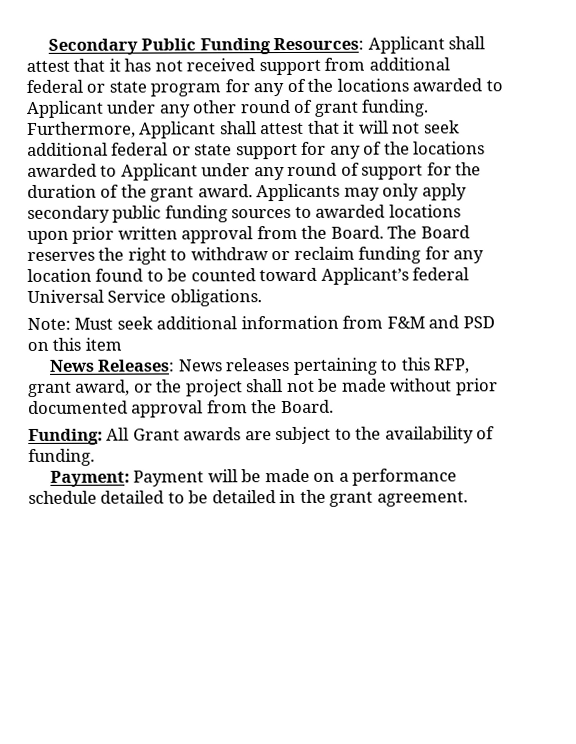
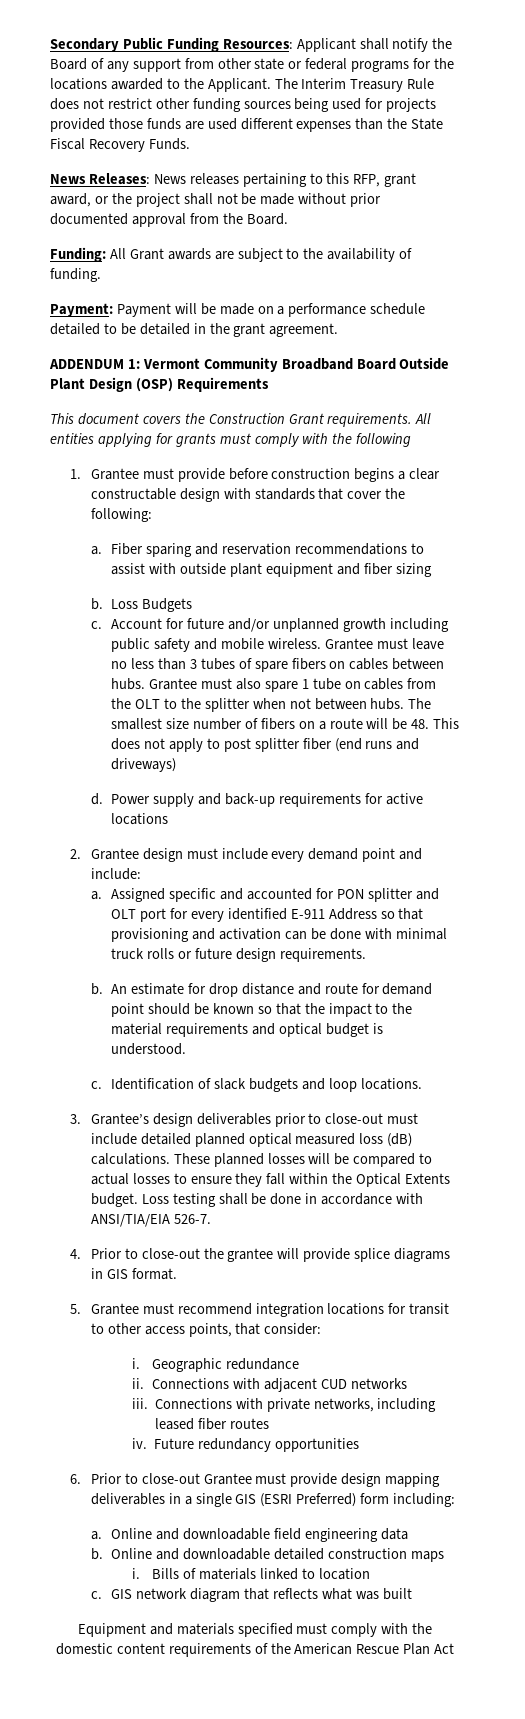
- Secondary Public Funding Resources: Applicant shall attest that it has not received support from additional federal or state program for any of the locations awarded to Applicant under any other round of grant funding. Furthermore, Applicant shall attest that it will not seek additional federal or state support for any of the locations awarded to Applicant under any round of support for the duration of the grant award. Applicants may only apply secondary public funding sources to awarded locations upon prior written approval from the Board. The Board reserves the right to withdraw or reclaim funding for any location found to be counted toward Applicant’s federal Universal Service obligations.
- Note: Must seek additional information from F&M and PSD on this item
+ Secondary Public Funding Resources: Applicant shall notify the Board of any support from other state or federal programs for the locations awarded to the Applicant. The Interim Treasury Rule does not restrict other funding sources being used for projects provided those funds are used different expenses than the State Fiscal Recovery Funds.
+ ADDENDUM 1: Vermont Community Broadband Board Outside Plant Design (OSP) Requirements
+ This document covers the Construction Grant requirements. All entities applying for grants must comply with the following
+ 1. Grantee must provide before construction begins a clear constructable design with standards that cover the following:
+ a. Fiber sparing and reservation recommendations to assist with outside plant equipment and fiber sizing
+ b. Loss Budgets
+ c. Account for future and/or unplanned growth including public safety and mobile wireless. Grantee must leave no less than 3 tubes of spare fibers on cables between hubs. Grantee must also spare 1 tube on cables from the OLT to the splitter when not between hubs. The smallest size number of fibers on a route will be 48. This does not apply to post splitter fiber (end runs and driveways)
+ d. Power supply and back-up requirements for active locations
+ 2. Grantee design must include every demand point and include:
+ a. Assigned specific and accounted for PON splitter and OLT port for every identified E-911 Address so that provisioning and activation can be done with minimal truck rolls or future design requirements.
+ b. An estimate for drop distance and route for demand point should be known so that the impact to the material requirements and optical budget is understood.
+ c. Identification of slack budgets and loop locations.
+ 3. Grantee’s design deliverables prior to close-out must include detailed planned optical measured loss (dB) calculations. These planned losses will be compared to actual losses to ensure they fall within the Optical Extents budget. Loss testing shall be done in accordance with ANSI/TIA/EIA 526-7.
+ 4. Prior to close-out the grantee will provide splice diagrams in GIS format.
+ 5. Grantee must recommend integration locations for transit to other access points, that consider:
+ i. Geographic redundance
+ ii. Connections with adjacent CUD networks
+ iii. Connections with private networks, including leased fiber routes
+ iv. Future redundancy opportunities
+ 6. Prior to close-out Grantee must provide design mapping deliverables in a single GIS (ESRI Preferred) form including:
+ a. Online and downloadable field engineering data
+ b. Online and downloadable detailed construction maps
+ i. Bills of materials linked to location
+ c. GIS network diagram that reflects what was built
+ Equipment and materials specified must comply with the domestic content requirements of the American Rescue Plan Act

